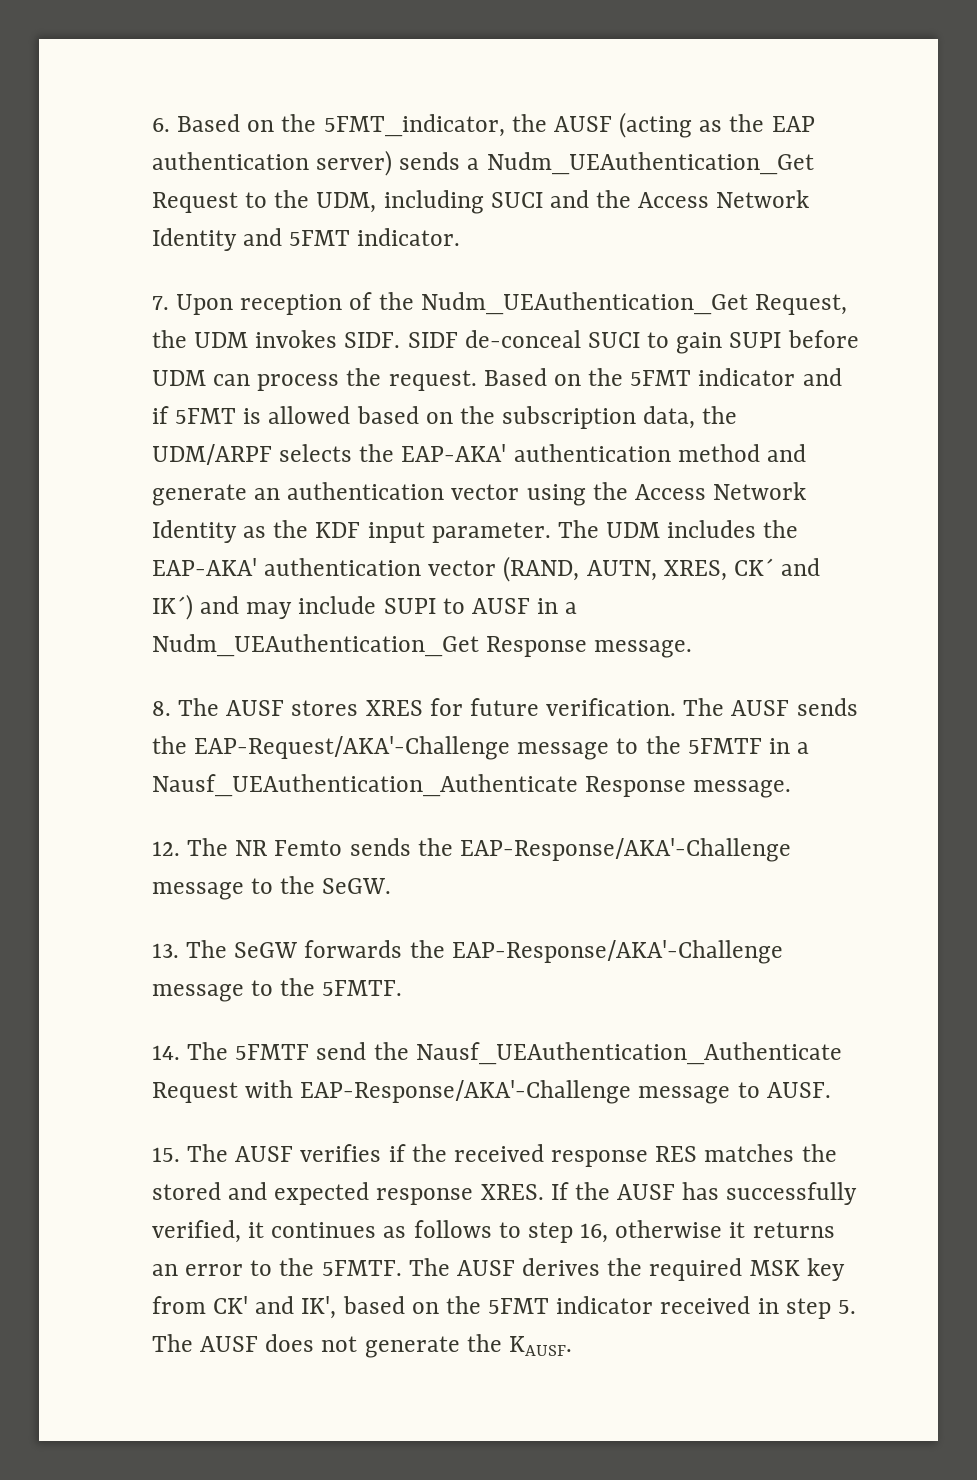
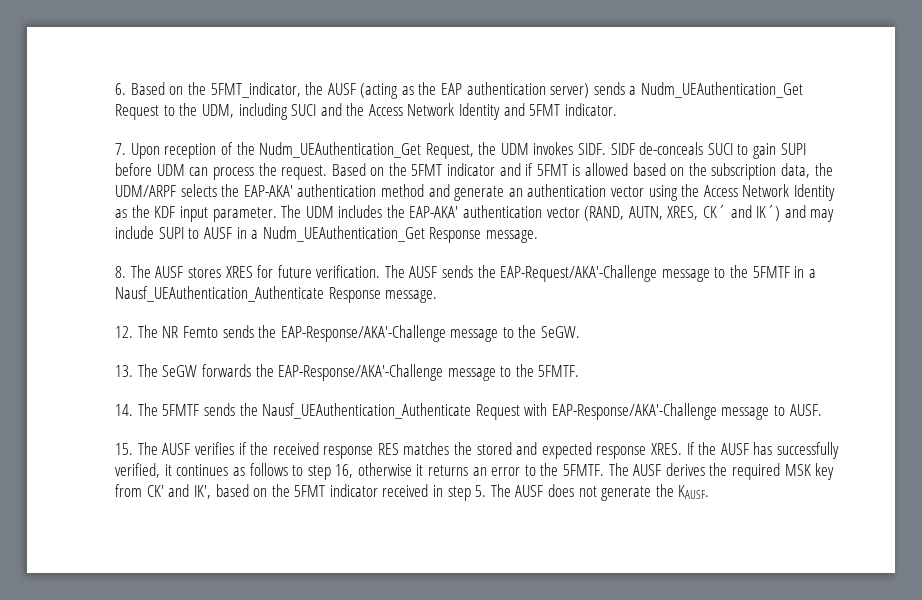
- SIDF de-conceal SUCI to gain SUPI before UDM can process the request.
+ SIDF de-conceals SUCI to gain SUPI before UDM can process the request.
- 14. The 5FMTF send the Nausf_UEAuthentication_Authenticate Request with EAP-Response/AKA'-Challenge message to AUSF.
+ 14. The 5FMTF sends the Nausf_UEAuthentication_Authenticate Request with EAP-Response/AKA'-Challenge message to AUSF.

